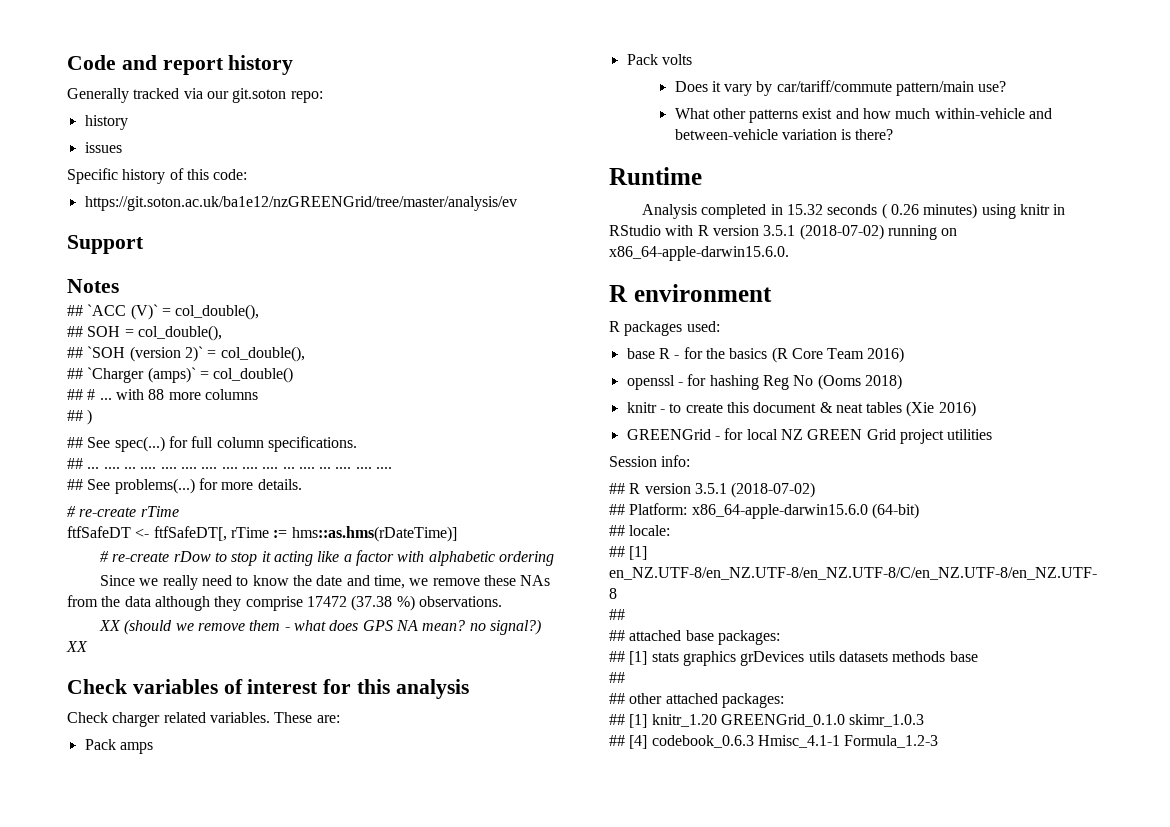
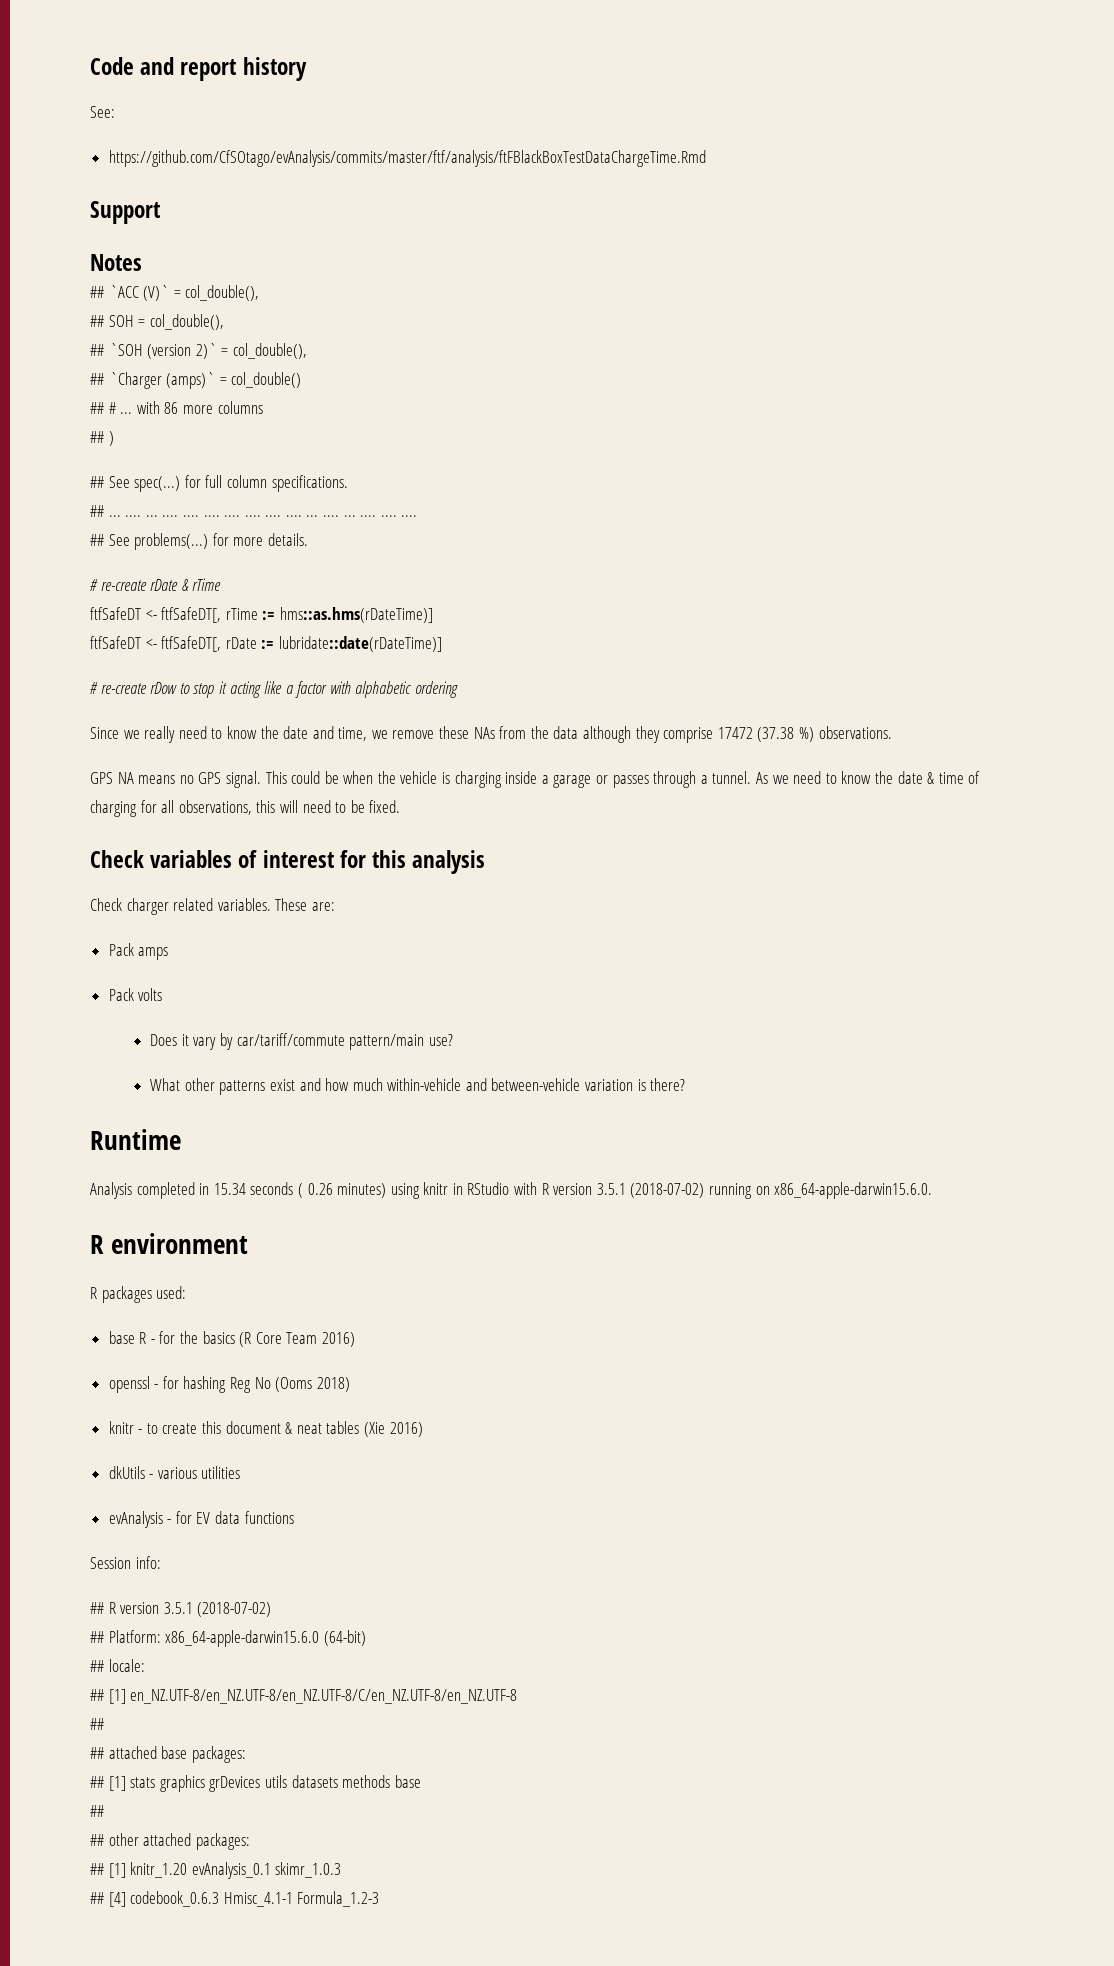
- Generally tracked via our git.soton repo:
- history
- issues
- Specific history of this code:
- https://git.soton.ac.uk/ba1e12/nzGREENGrid/tree/master/analysis/ev
+ See:
+ https://github.com/CfSOtago/evAnalysis/commits/master/ftf/analysis/ftFBlackBoxTestDataChargeTime.Rmd
- ## # ... with 88 more columns
+ ## # ... with 86 more columns
- # re-create rTime
+ # re-create rDate & rTime
+ ftfSafeDT <- ftfSafeDT[, rDate := lubridate::date(rDateTime)]
- XX (should we remove them - what does GPS NA mean? no signal?) XX
+ GPS NA means no GPS signal. This could be when the vehicle is charging inside a garage or passes through a tunnel. As we need to know the date & time of charging for all observations, this will need to be fixed.
- Analysis completed in 15.32 seconds ( 0.26 minutes) using knitr in RStudio with R version 3.5.1 (2018-07-02) running on x86_64-apple-darwin15.6.0.
+ Analysis completed in 15.34 seconds ( 0.26 minutes) using knitr in RStudio with R version 3.5.1 (2018-07-02) running on x86_64-apple-darwin15.6.0.
- GREENGrid - for local NZ GREEN Grid project utilities
+ dkUtils - various utilities
+ evAnalysis - for EV data functions
- ## [1] knitr_1.20 GREENGrid_0.1.0 skimr_1.0.3
+ ## [1] knitr_1.20 evAnalysis_0.1 skimr_1.0.3

